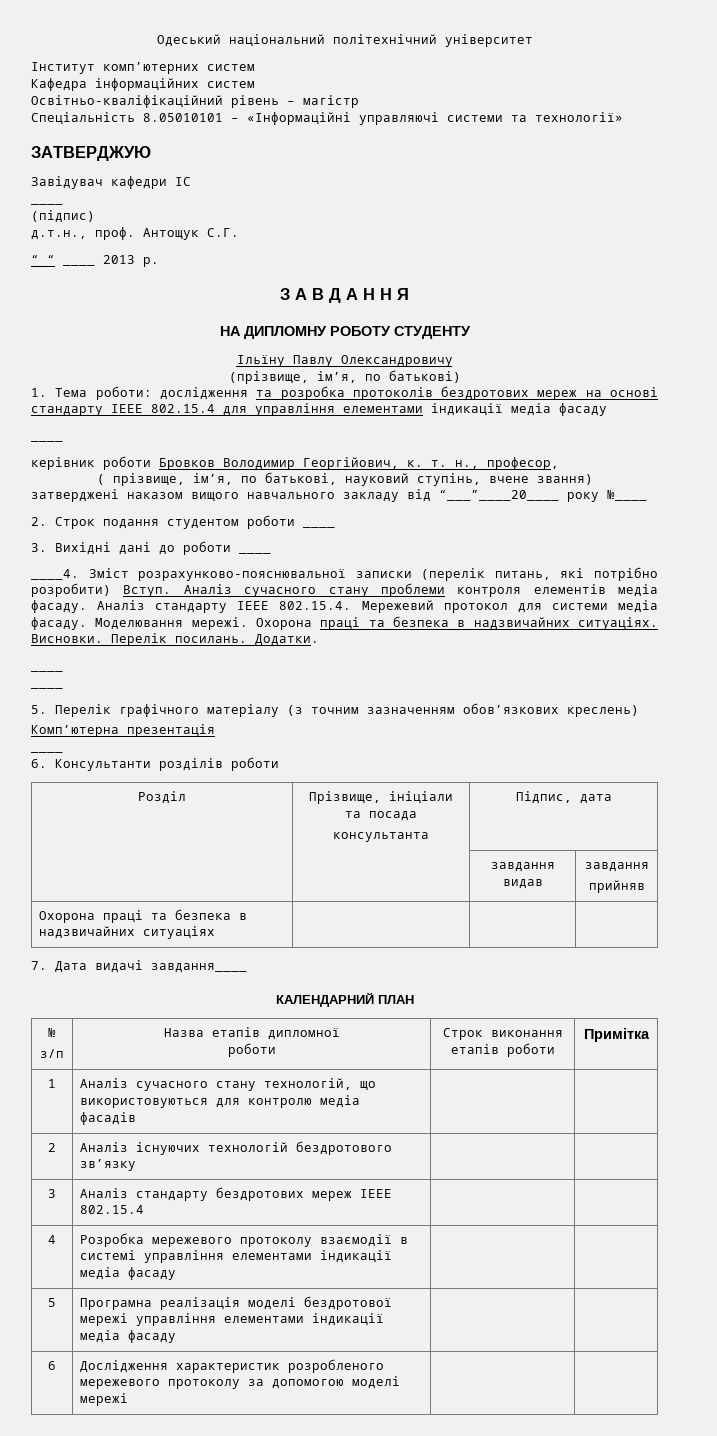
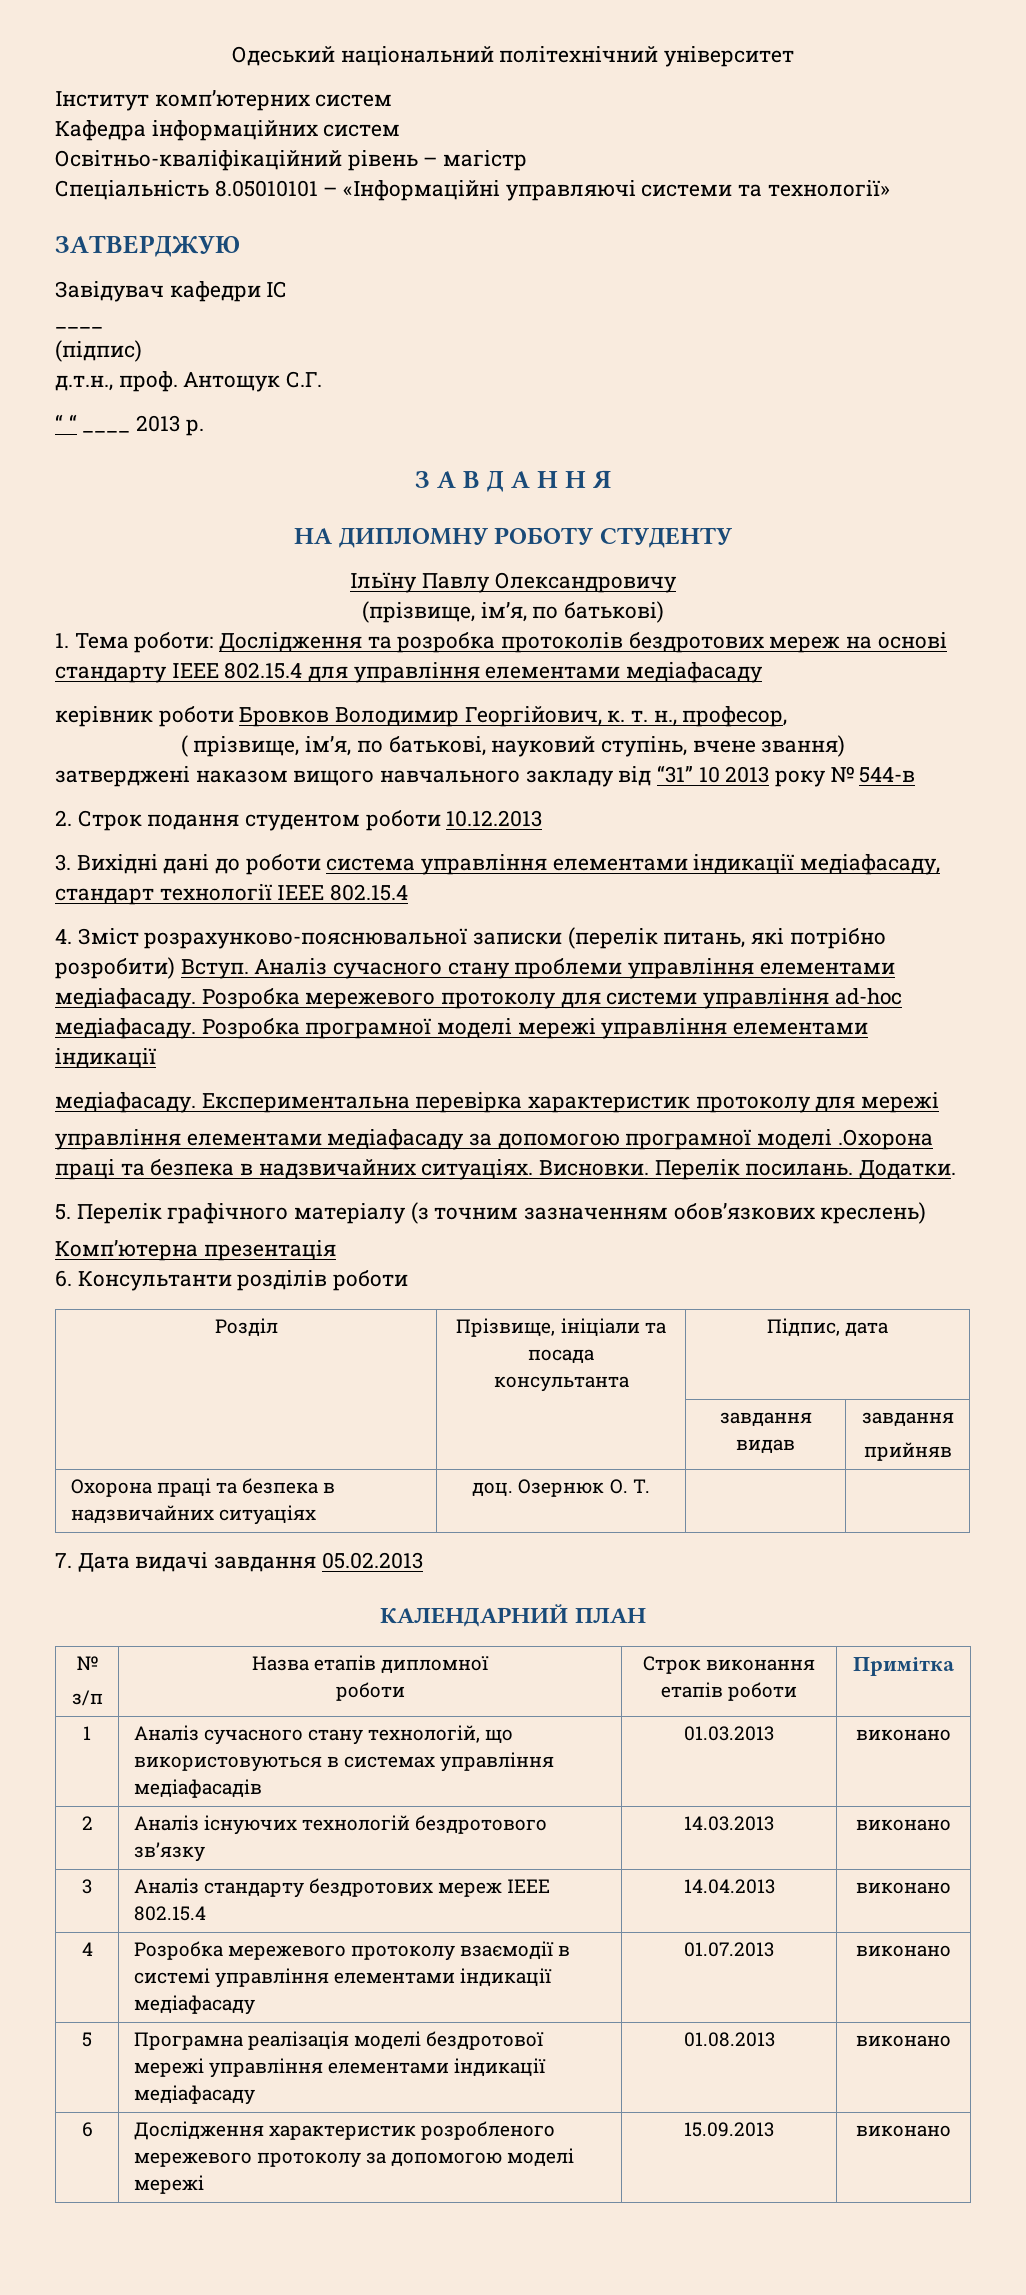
- 1. Тема роботи: дослідження та розробка протоколів бездротових мереж на основі стандарту IEEE 802.15.4 для управління елементами індикації медіа фасаду
- ____
+ 1. Тема роботи: Дослідження та розробка протоколів бездротових мереж на основі стандарту IEEE 802.15.4 для управління елементами медіафасаду
- затверджені наказом вищого навчального закладу від “___”____20____ року №____
+ затверджені наказом вищого навчального закладу від “31” 10 2013 року № 544-в
- 2. Строк подання студентом роботи ____
+ 2. Строк подання студентом роботи 10.12.2013
- 3. Вихідні дані до роботи ____
- ____4. Зміст розрахунково-пояснювальної записки (перелік питань, які потрібно розробити) Вступ.
+ 3. Вихідні дані до роботи система управління елементами індикації медіафасаду, стандарт технології IEEE 802.15.4
+ 4. Зміст розрахунково-пояснювальної записки (перелік питань, які потрібно розробити) Вступ.
- Аналіз сучасного стану проблеми контроля елементів медіа фасаду. Аналіз стандарту IEEE 802.15.4. Мережевий протокол для системи медіа фасаду. Моделювання мережі. Охорона праці та безпека в надзвичайних ситуаціях.
+ Аналіз сучасного стану проблеми управління елементами медiафасаду. Розробка мережевого протоколу для системи управлiння ad-hoc медіафасаду. Розробка програмної моделi мережi управлiння елементами iндикацiї
+ медiафасаду. Експериментальна перевірка характеристик протоколу для мережi
+ управління елементами медіафасаду за допомогою програмної моделі .Охорона праці та безпека в надзвичайних ситуаціях.
  Додатки.
- ____
- ____
  Комп’ютерна презентація
- ____
- Охорона праці та безпека в надзвичайних ситуаціях | | |
+ Охорона праці та безпека в надзвичайних ситуаціях | доц. Озернюк О. Т. | |
- 7. Дата видачі завдання____
+ 7. Дата видачі завдання 05.02.2013
- 1 | Аналіз сучасного стану технологій, що використовуються для контролю медіа фасадів | |
+ 1 | Аналіз сучасного стану технологій, що використовуються в системах управління медіафасадів | 01.03.2013 | виконано
- 2 | Аналіз існуючих технологій бездротового зв’язку | |
+ 2 | Аналіз існуючих технологій бездротового зв’язку | 14.03.2013 | виконано
- 3 | Аналіз стандарту бездротових мереж IEEE 802.15.4 | |
+ 3 | Аналіз стандарту бездротових мереж IEEE 802.15.4 | 14.04.2013 | виконано
- 4 | Розробка мережевого протоколу взаємодії в системі управління елементами індикації медіа фасаду | |
+ 4 | Розробка мережевого протоколу взаємодії в системі управління елементами індикації медіафасаду | 01.07.2013 | виконано
- 5 | Програмна реалізація моделі бездротової мережі управління елементами індикації медіа фасаду | |
+ 5 | Програмна реалізація моделі бездротової мережі управління елементами індикації медіафасаду | 01.08.2013 | виконано
- 6 | Дослідження характеристик розробленого мережевого протоколу за допомогою моделі мережі | |
+ 6 | Дослідження характеристик розробленого мережевого протоколу за допомогою моделі мережі | 15.09.2013 | виконано

